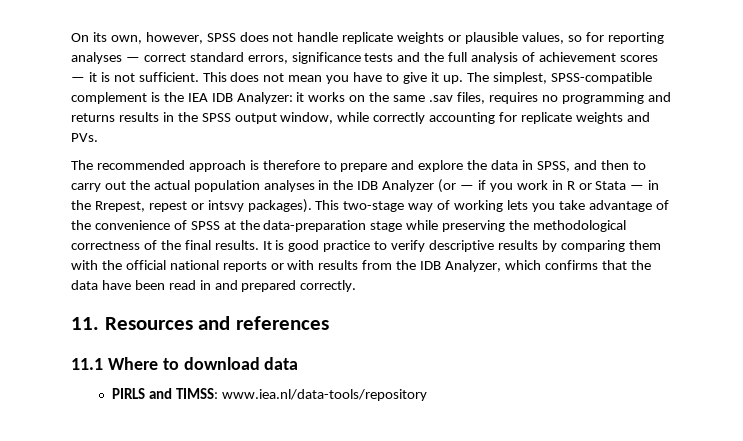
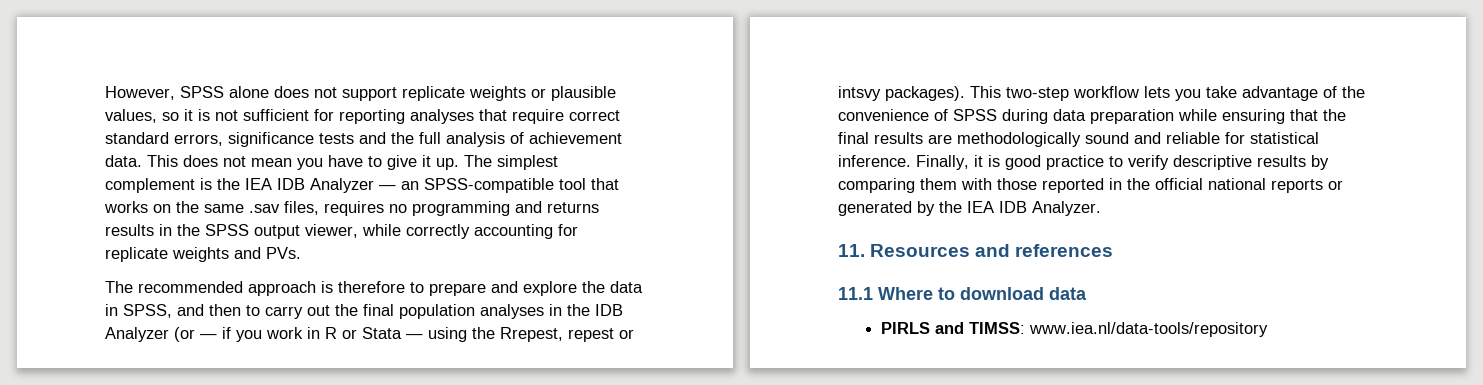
- On its own, however, SPSS does not handle replicate weights or plausible values, so for reporting analyses — correct standard errors, significance tests and the full analysis of achievement scores — it is not sufficient.
+ However, SPSS alone does not support replicate weights or plausible values, so it is not sufficient for reporting analyses that require correct standard errors, significance tests and the full analysis of achievement data.
- The simplest, SPSS-compatible complement is the IEA IDB Analyzer: it works on the same .sav files, requires no programming and returns results in the SPSS output window, while correctly accounting for replicate weights and PVs.
+ The simplest complement is the IEA IDB Analyzer — an SPSS-compatible tool that works on the same .sav files, requires no programming and returns results in the SPSS output viewer, while correctly accounting for replicate weights and PVs.
- The recommended approach is therefore to prepare and explore the data in SPSS, and then to carry out the actual population analyses in the IDB Analyzer (or — if you work in R or Stata — in the Rrepest, repest or intsvy packages).
+ The recommended approach is therefore to prepare and explore the data in SPSS, and then to carry out the final population analyses in the IDB Analyzer (or — if you work in R or Stata — using the Rrepest, repest or intsvy packages).
- This two-stage way of working lets you take advantage of the convenience of SPSS at the data-preparation stage while preserving the methodological correctness of the final results. It is good practice to verify descriptive results by comparing them with the official national reports or with results from the IDB Analyzer, which confirms that the data have been read in and prepared correctly.
+ This two-step workflow lets you take advantage of the convenience of SPSS during data preparation while ensuring that the final results are methodologically sound and reliable for statistical inference. Finally, it is good practice to verify descriptive results by comparing them with those reported in the official national reports or generated by the IEA IDB Analyzer.

